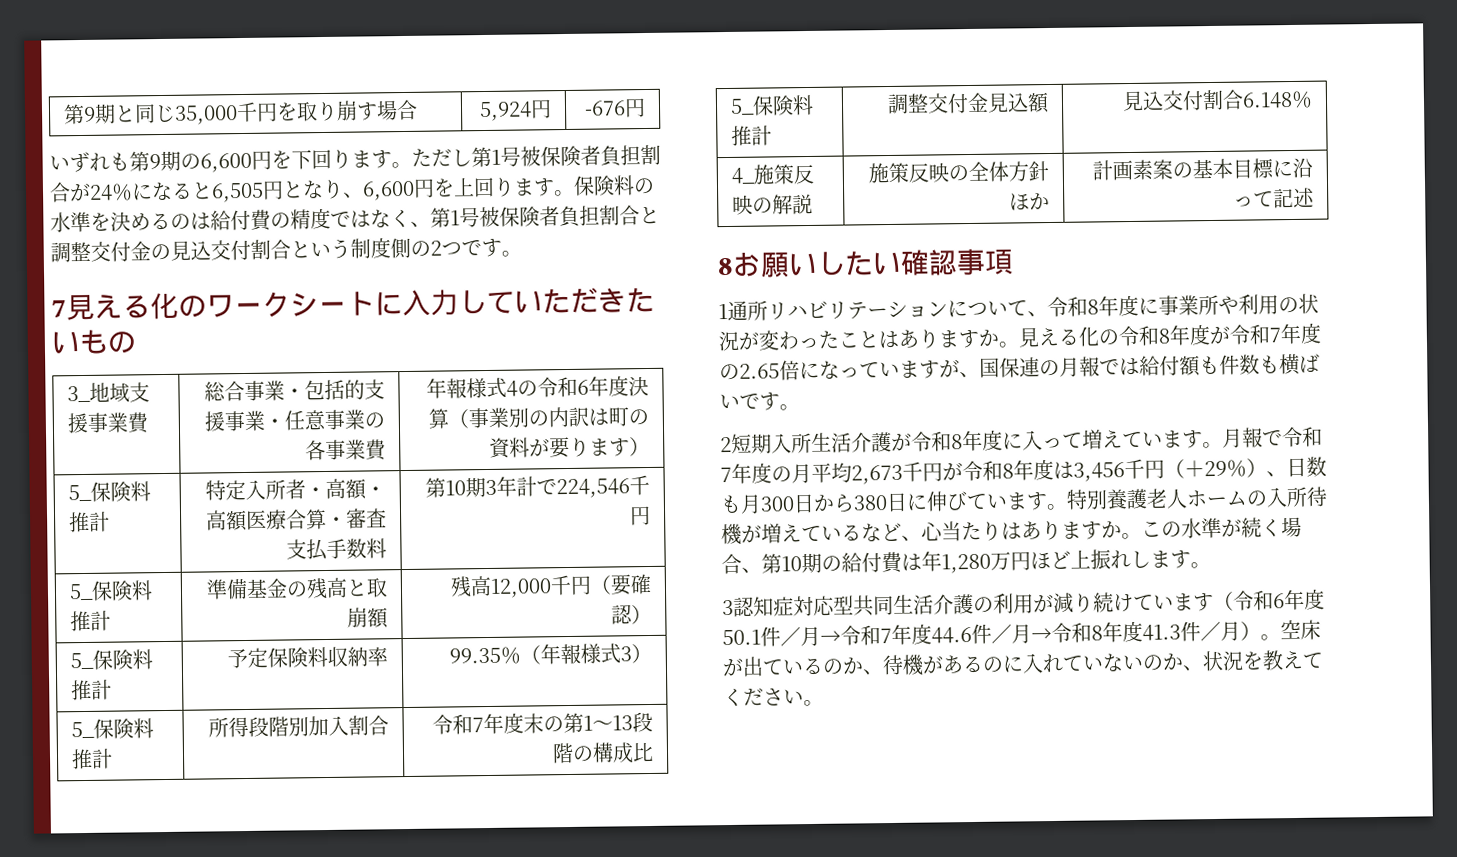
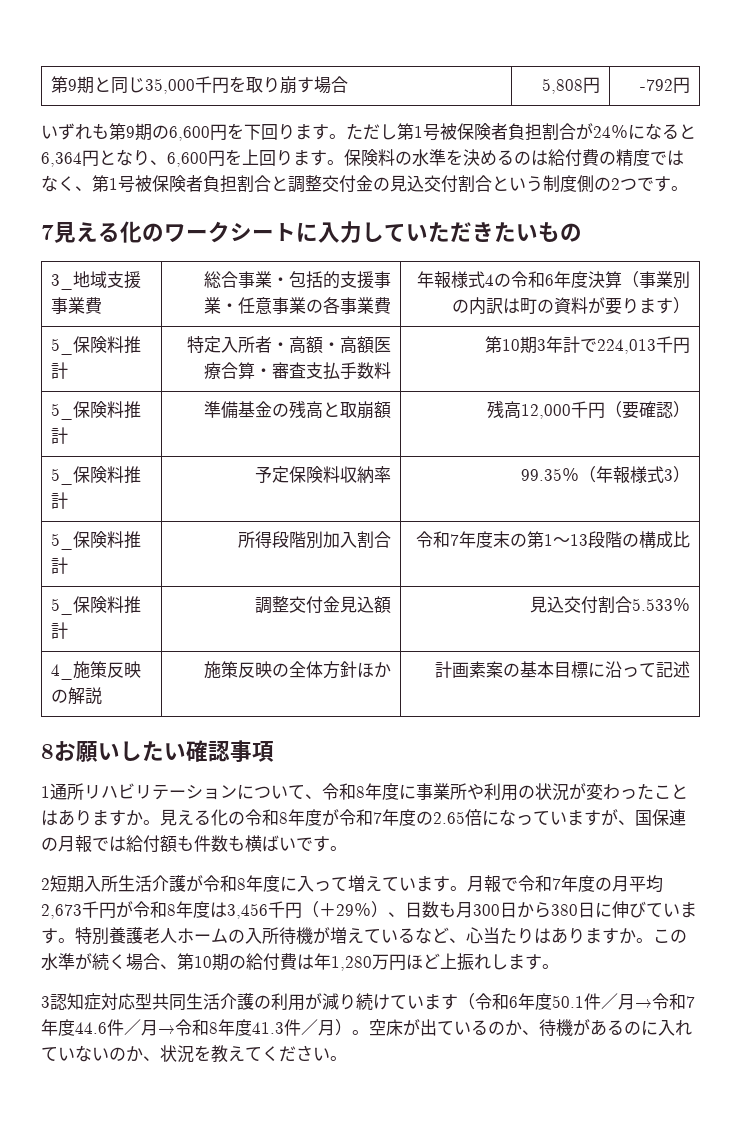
- 第9期と同じ35,000千円を取り崩す場合 | 5,924円 | -676円
+ 第9期と同じ35,000千円を取り崩す場合 | 5,808円 | -792円
- ただし第1号被保険者負担割合が24％になると6,505円となり、6,600円を上回ります。
+ ただし第1号被保険者負担割合が24％になると6,364円となり、6,600円を上回ります。
- 5_保険料推計 | 特定入所者・高額・高額医療合算・審査支払手数料 | 第10期3年計で224,546千円
+ 5_保険料推計 | 特定入所者・高額・高額医療合算・審査支払手数料 | 第10期3年計で224,013千円
- 5_保険料推計 | 調整交付金見込額 | 見込交付割合6.148％
+ 5_保険料推計 | 調整交付金見込額 | 見込交付割合5.533％

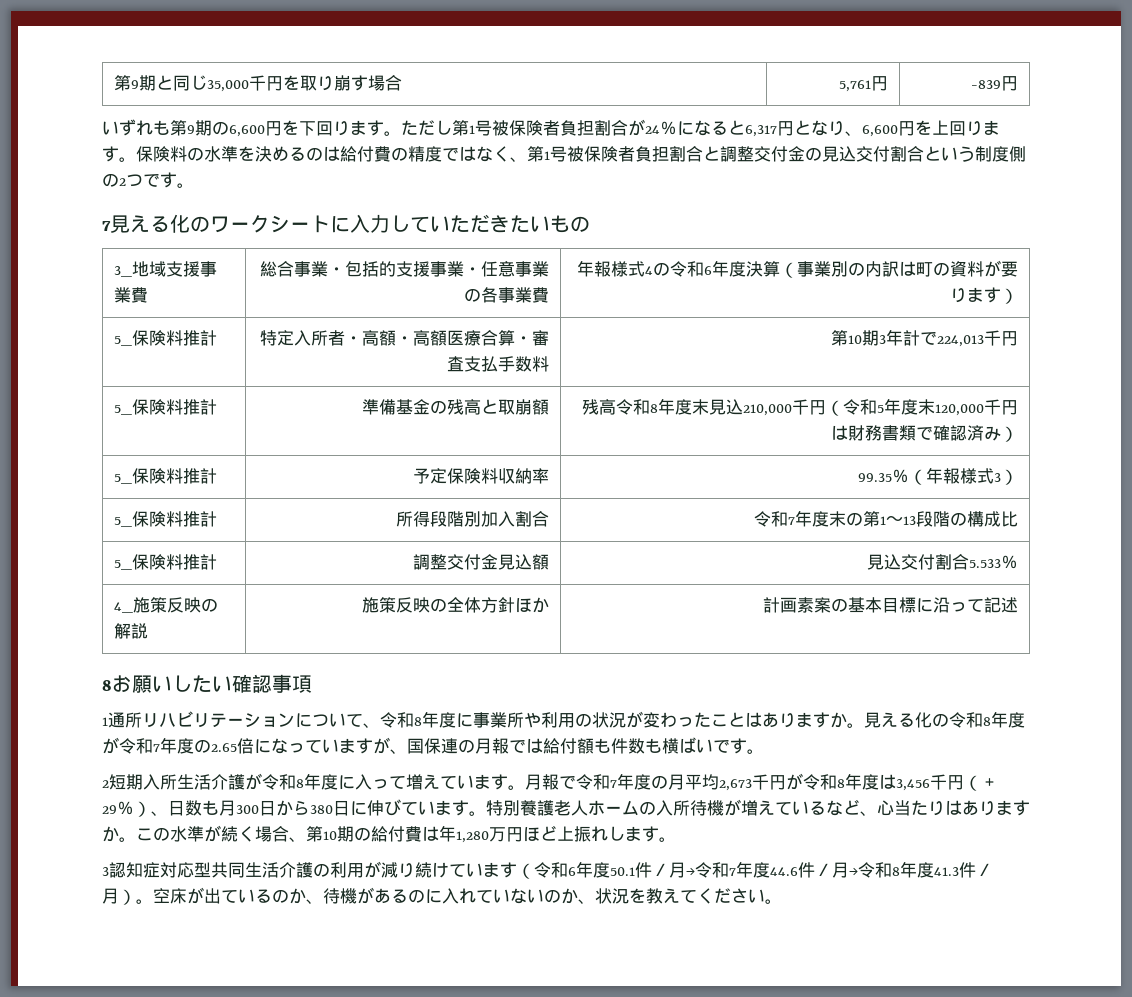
- 第9期と同じ35,000千円を取り崩す場合 | 5,808円 | -792円
+ 第9期と同じ35,000千円を取り崩す場合 | 5,761円 | -839円
- ただし第1号被保険者負担割合が24％になると6,364円となり、6,600円を上回ります。
+ ただし第1号被保険者負担割合が24％になると6,317円となり、6,600円を上回ります。
- 5_保険料推計 | 準備基金の残高と取崩額 | 残高12,000千円（要確認）
+ 5_保険料推計 | 準備基金の残高と取崩額 | 残高令和8年度末見込210,000千円（令和5年度末120,000千円は財務書類で確認済み）

